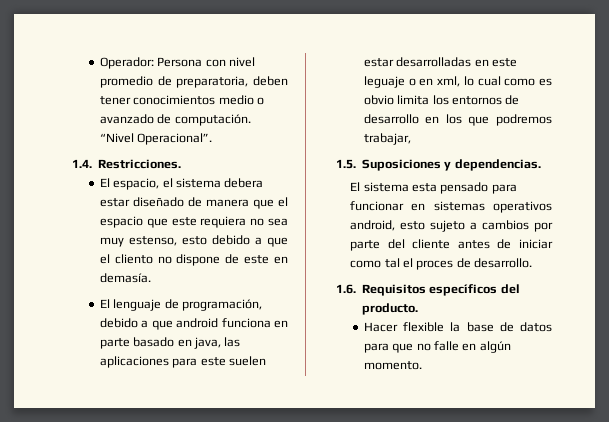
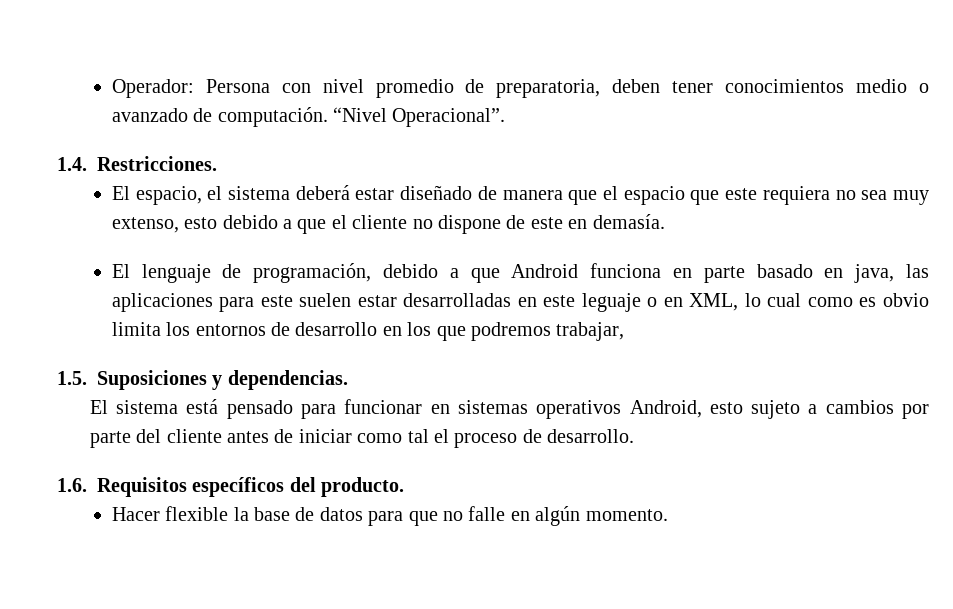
- El espacio, el sistema debera estar diseñado de manera que el espacio que este requiera no sea muy estenso, esto debido a que el cliento no dispone de este en demasía.
+ El espacio, el sistema deberá estar diseñado de manera que el espacio que este requiera no sea muy extenso, esto debido a que el cliente no dispone de este en demasía.
- El lenguaje de programación, debido a que android funciona en parte basado en java, las aplicaciones para este suelen estar desarrolladas en este leguaje o en xml, lo cual como es obvio limita los entornos de desarrollo en los que podremos trabajar,
+ El lenguaje de programación, debido a que Android funciona en parte basado en java, las aplicaciones para este suelen estar desarrolladas en este leguaje o en XML, lo cual como es obvio limita los entornos de desarrollo en los que podremos trabajar,
- El sistema esta pensado para funcionar en sistemas operativos android, esto sujeto a cambios por parte del cliente antes de iniciar como tal el proces de desarrollo.
+ El sistema está pensado para funcionar en sistemas operativos Android, esto sujeto a cambios por parte del cliente antes de iniciar como tal el proceso de desarrollo.

